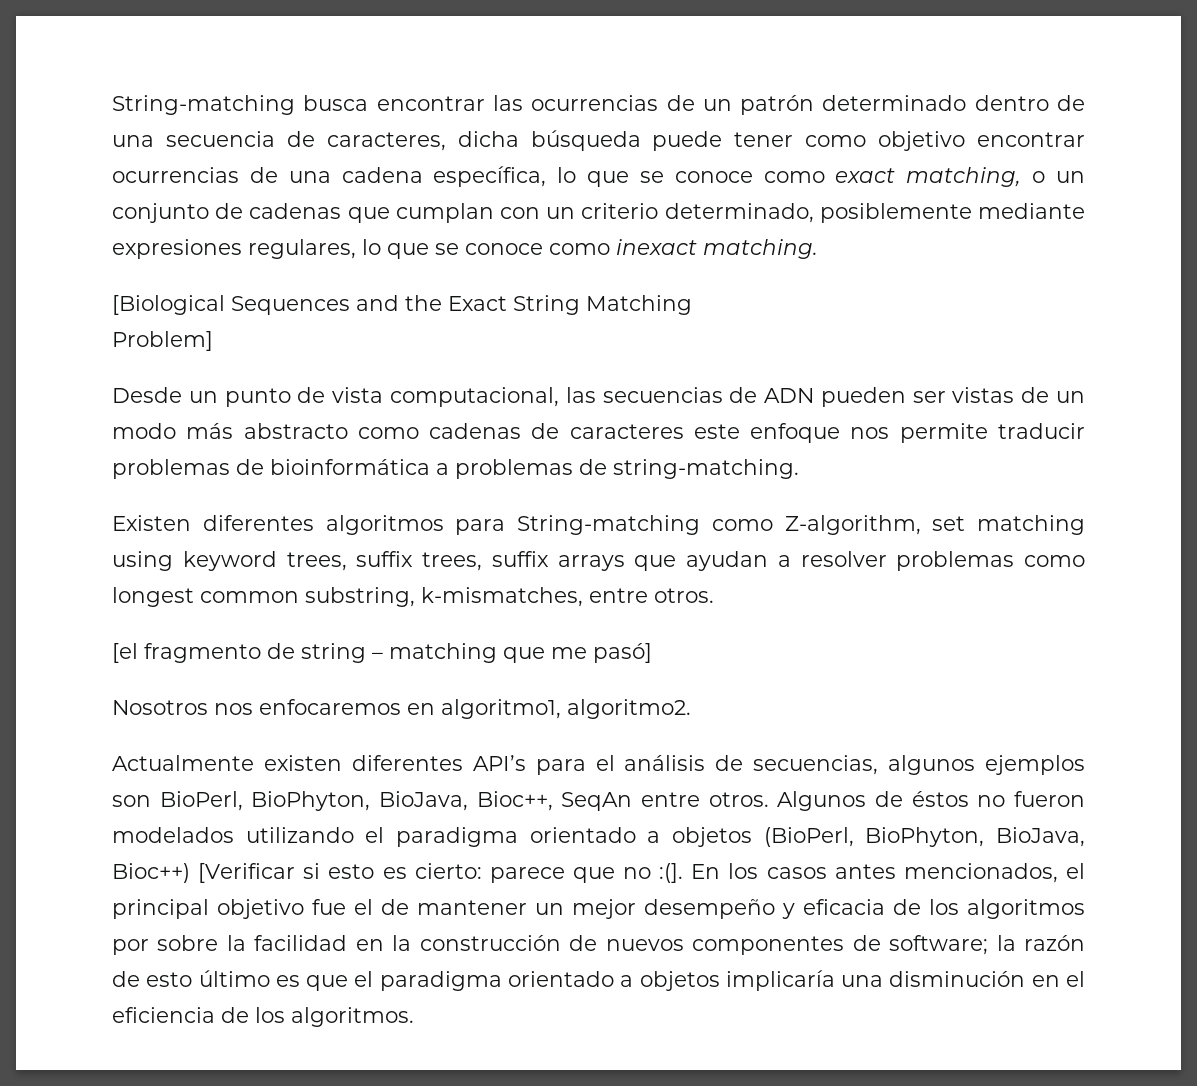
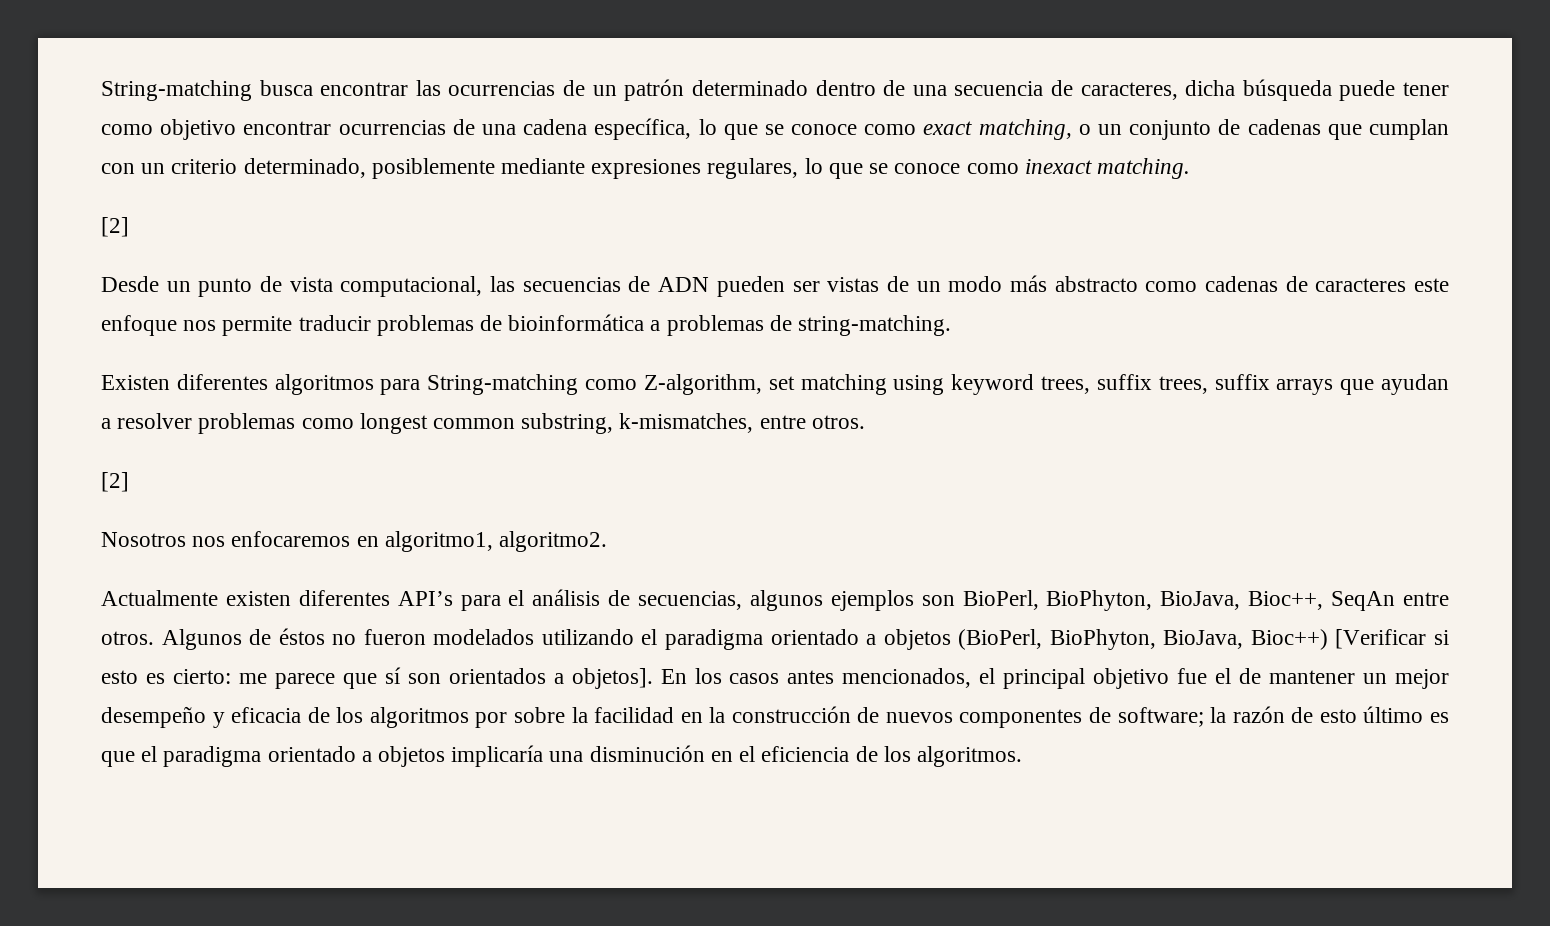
  String-matching busca encontrar las ocurrencias de un patrón determinado dentro de una secuencia de caracteres, dicha búsqueda puede tener como objetivo encontrar ocurrencias de una cadena específica, lo que se conoce como exact matching, o un conjunto de cadenas que cumplan con un criterio determinado, posiblemente mediante expresiones regulares, lo que se conoce como inexact matching.
- [Biological Sequences and the Exact String Matching
- Problem]
+ [2]
  Existen diferentes algoritmos para String-matching como Z-algorithm, set matching using keyword trees, suffix trees, suffix arrays que ayudan a resolver problemas como longest common substring, k-mismatches, entre otros.
- [el fragmento de string – matching que me pasó]
+ [2]
- Algunos de éstos no fueron modelados utilizando el paradigma orientado a objetos (BioPerl, BioPhyton, BioJava, Bioc++) [Verificar si esto es cierto: parece que no :(].
+ Algunos de éstos no fueron modelados utilizando el paradigma orientado a objetos (BioPerl, BioPhyton, BioJava, Bioc++) [Verificar si esto es cierto: me parece que sí son orientados a objetos].

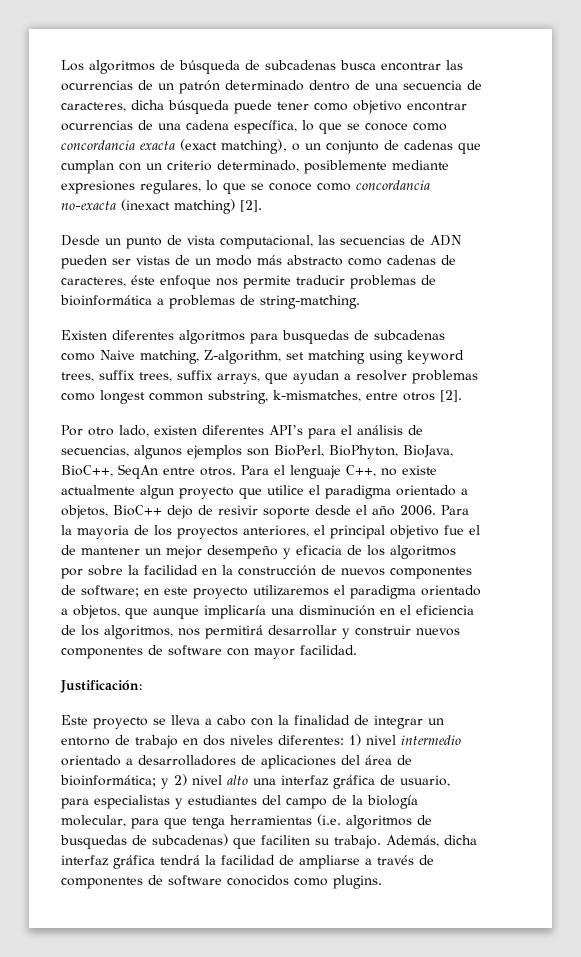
- String-matching busca encontrar las ocurrencias de un patrón determinado dentro de una secuencia de caracteres, dicha búsqueda puede tener como objetivo encontrar ocurrencias de una cadena específica, lo que se conoce como exact matching, o un conjunto de cadenas que cumplan con un criterio determinado, posiblemente mediante expresiones regulares, lo que se conoce como inexact matching.
- [2]
+ Los algoritmos de búsqueda de subcadenas busca encontrar las ocurrencias de un patrón determinado dentro de una secuencia de caracteres, dicha búsqueda puede tener como objetivo encontrar ocurrencias de una cadena específica, lo que se conoce como concordancia exacta (exact matching), o un conjunto de cadenas que cumplan con un criterio determinado, posiblemente mediante expresiones regulares, lo que se conoce como concordancia no-exacta (inexact matching) [2].
- Desde un punto de vista computacional, las secuencias de ADN pueden ser vistas de un modo más abstracto como cadenas de caracteres este enfoque nos permite traducir problemas de bioinformática a problemas de string-matching.
+ Desde un punto de vista computacional, las secuencias de ADN pueden ser vistas de un modo más abstracto como cadenas de caracteres, éste enfoque nos permite traducir problemas de bioinformática a problemas de string-matching.
- Existen diferentes algoritmos para String-matching como Z-algorithm, set matching using keyword trees, suffix trees, suffix arrays que ayudan a resolver problemas como longest common substring, k-mismatches, entre otros.
- [2]
- Nosotros nos enfocaremos en algoritmo1, algoritmo2.
- Actualmente existen diferentes API’s para el análisis de secuencias, algunos ejemplos son BioPerl, BioPhyton, BioJava, Bioc++, SeqAn entre otros.
+ Existen diferentes algoritmos para busquedas de subcadenas como Naive matching, Z-algorithm, set matching using keyword trees, suffix trees, suffix arrays, que ayudan a resolver problemas como longest common substring, k-mismatches, entre otros [2].
+ Por otro lado, existen diferentes API’s para el análisis de secuencias, algunos ejemplos son BioPerl, BioPhyton, BioJava, BioC++, SeqAn entre otros.
- Algunos de éstos no fueron modelados utilizando el paradigma orientado a objetos (BioPerl, BioPhyton, BioJava, Bioc++) [Verificar si esto es cierto: me parece que sí son orientados a objetos]. En los casos antes mencionados, el principal objetivo fue el de mantener un mejor desempeño y eficacia de los algoritmos por sobre la facilidad en la construcción de nuevos componentes de software; la razón de esto último es que el paradigma orientado a objetos implicaría una disminución en el eficiencia de los algoritmos.
+ Para el lenguaje C++, no existe actualmente algun proyecto que utilice el paradigma orientado a objetos, BioC++ dejo de resivir soporte desde el año 2006. Para la mayoria de los proyectos anteriores, el principal objetivo fue el de mantener un mejor desempeño y eficacia de los algoritmos por sobre la facilidad en la construcción de nuevos componentes de software; en este proyecto utilizaremos el paradigma orientado a objetos, que aunque implicaría una disminución en el eficiencia de los algoritmos, nos permitirá desarrollar y construir nuevos componentes de software con mayor facilidad.
+ Justificación:
+ Este proyecto se lleva a cabo con la finalidad de integrar un entorno de trabajo en dos niveles diferentes: 1) nivel intermedio orientado a desarrolladores de aplicaciones del área de bioinformática; y 2) nivel alto una interfaz gráfica de usuario, para especialistas y estudiantes del campo de la biología molecular, para que tenga herramientas (i.e. algoritmos de busquedas de subcadenas) que faciliten su trabajo. Además, dicha interfaz gráfica tendrá la facilidad de ampliarse a través de componentes de software conocidos como plugins.

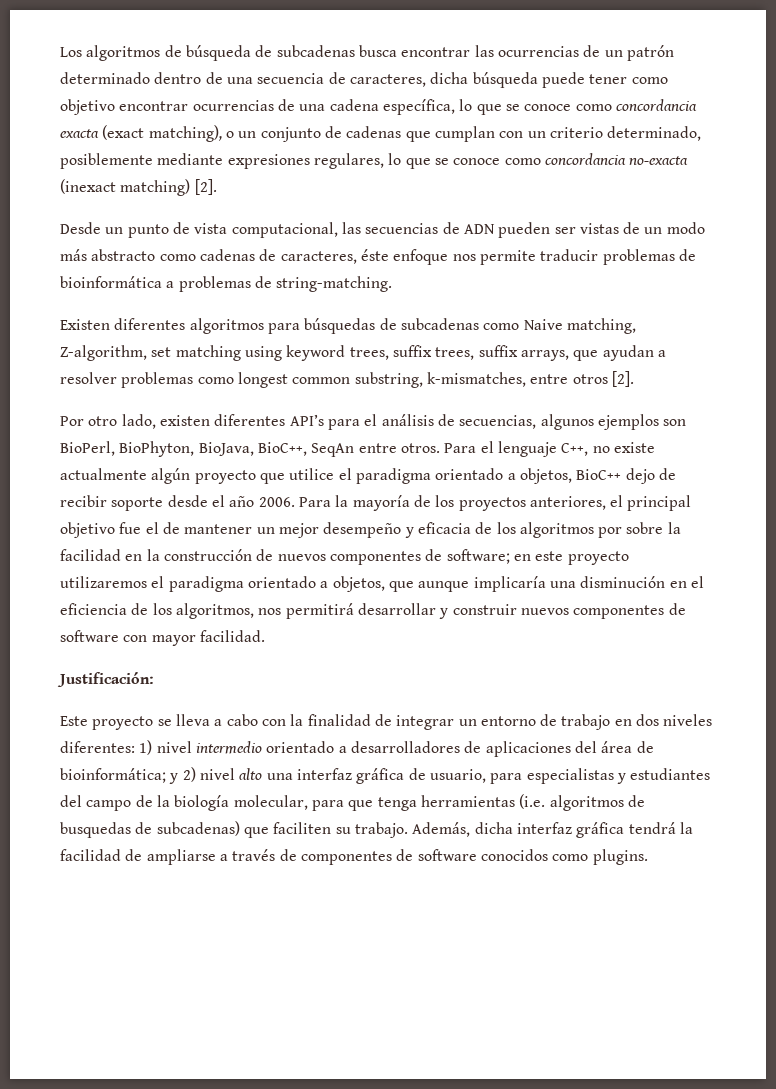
- Existen diferentes algoritmos para busquedas de subcadenas como Naive matching, Z-algorithm, set matching using keyword trees, suffix trees, suffix arrays, que ayudan a resolver problemas como longest common substring, k-mismatches, entre otros [2].
+ Existen diferentes algoritmos para búsquedas de subcadenas como Naive matching, Z-algorithm, set matching using keyword trees, suffix trees, suffix arrays, que ayudan a resolver problemas como longest common substring, k-mismatches, entre otros [2].
- Para el lenguaje C++, no existe actualmente algun proyecto que utilice el paradigma orientado a objetos, BioC++ dejo de resivir soporte desde el año 2006.
+ Para el lenguaje C++, no existe actualmente algún proyecto que utilice el paradigma orientado a objetos, BioC++ dejo de recibir soporte desde el año 2006.
- Para la mayoria de los proyectos anteriores, el principal objetivo fue el de mantener un mejor desempeño y eficacia de los algoritmos por sobre la facilidad en la construcción de nuevos componentes de software;
+ Para la mayoría de los proyectos anteriores, el principal objetivo fue el de mantener un mejor desempeño y eficacia de los algoritmos por sobre la facilidad en la construcción de nuevos componentes de software;

